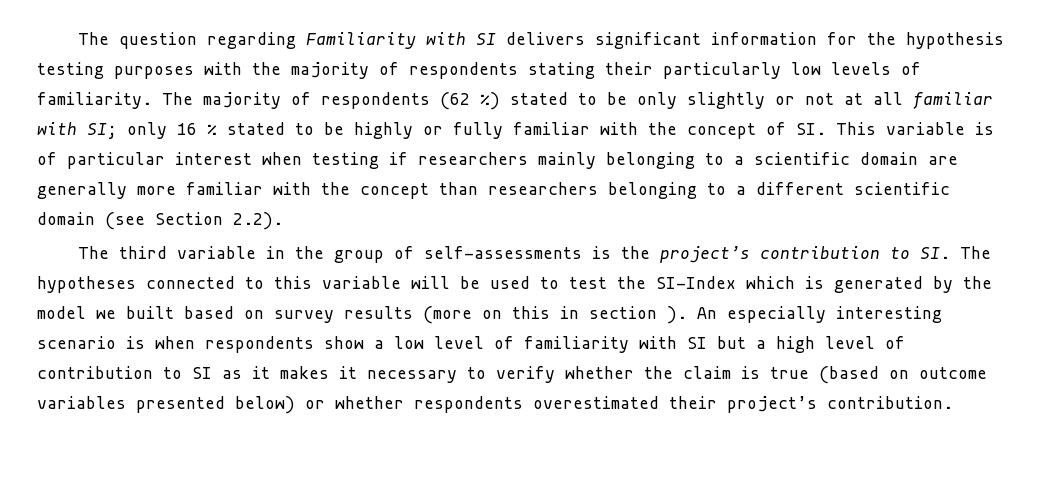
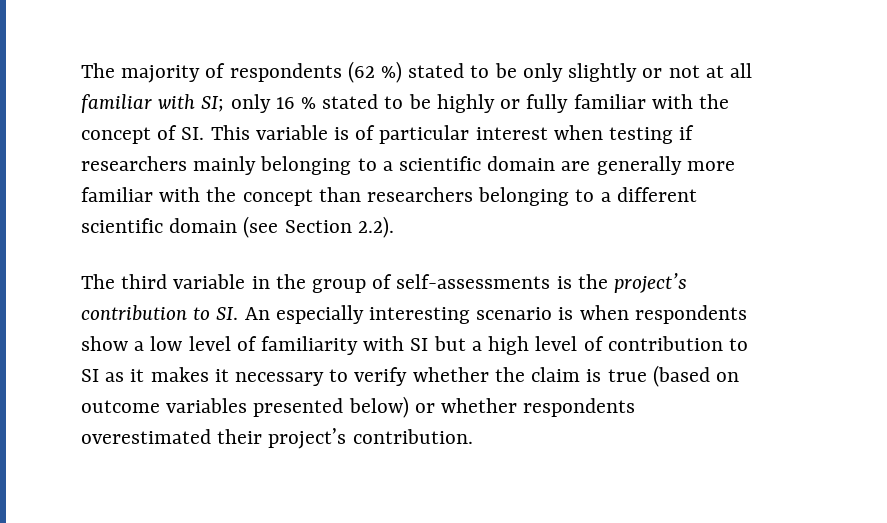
- The question regarding Familiarity with SI delivers significant information for the hypothesis testing purposes with the majority of respondents stating their particularly low levels of familiarity. The majority of respondents (62 %) stated to be only slightly or not at all familiar with SI;
+ The majority of respondents (62 %) stated to be only slightly or not at all familiar with SI;
- The third variable in the group of self-assessments is the project’s contribution to SI. The hypotheses connected to this variable will be used to test the SI-Index which is generated by the model we built based on survey results (more on this in section ). An especially interesting scenario is when respondents show a low level of familiarity with SI but a high level of contribution to SI as it makes it necessary to verify whether the claim is true (based on outcome variables presented below) or whether respondents overestimated their project’s contribution.
+ The third variable in the group of self-assessments is the project’s contribution to SI. An especially interesting scenario is when respondents show a low level of familiarity with SI but a high level of contribution to SI as it makes it necessary to verify whether the claim is true (based on outcome variables presented below) or whether respondents overestimated their project’s contribution.

